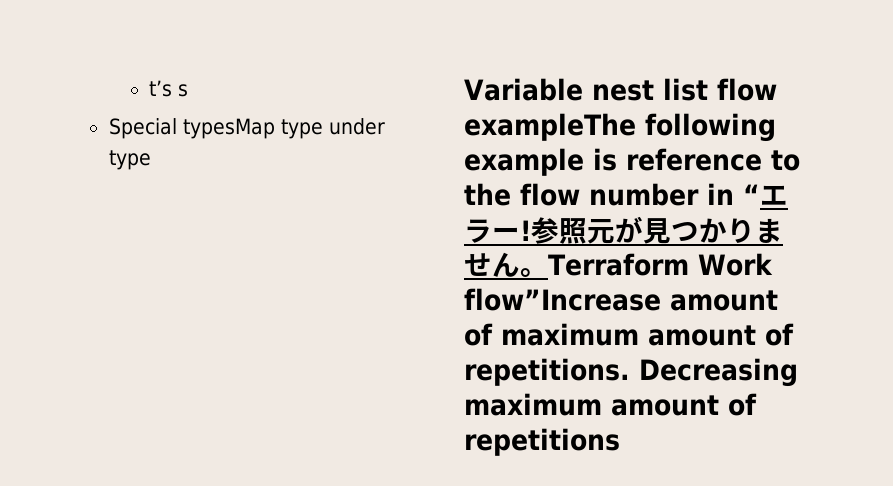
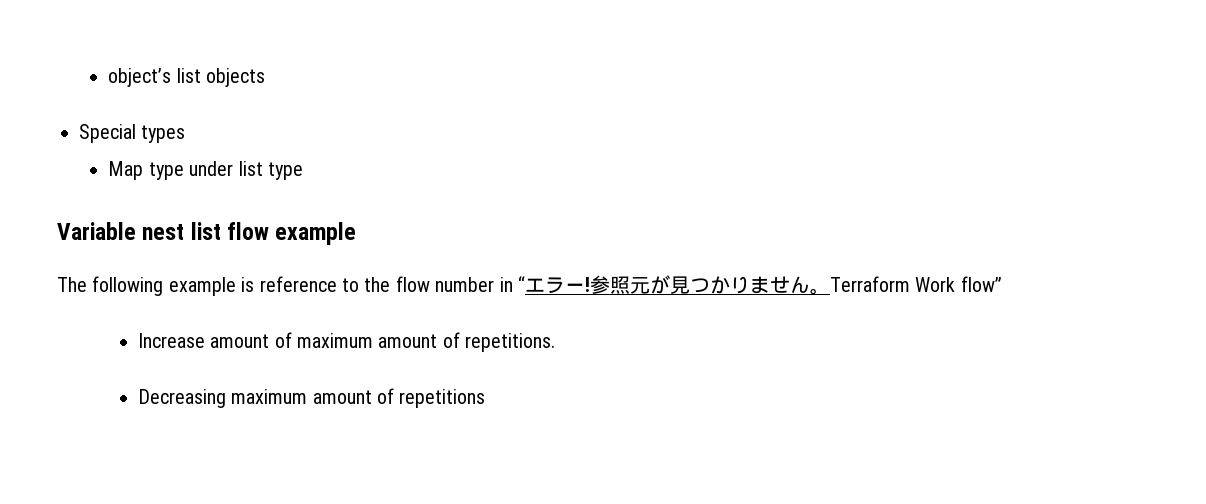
- t’s s
+ object’s list objects
- Special typesMap type under type
+ Special types
+ Map type under list type
- Variable nest list flow exampleThe following example is reference to the flow number in “エラー!
+ Variable nest list flow example
+ The following example is reference to the flow number in “エラー!
- Terraform Work flow”Increase amount of maximum amount of repetitions. Decreasing maximum amount of repetitions
+ Terraform Work flow”
+ Increase amount of maximum amount of repetitions.
+ Decreasing maximum amount of repetitions

